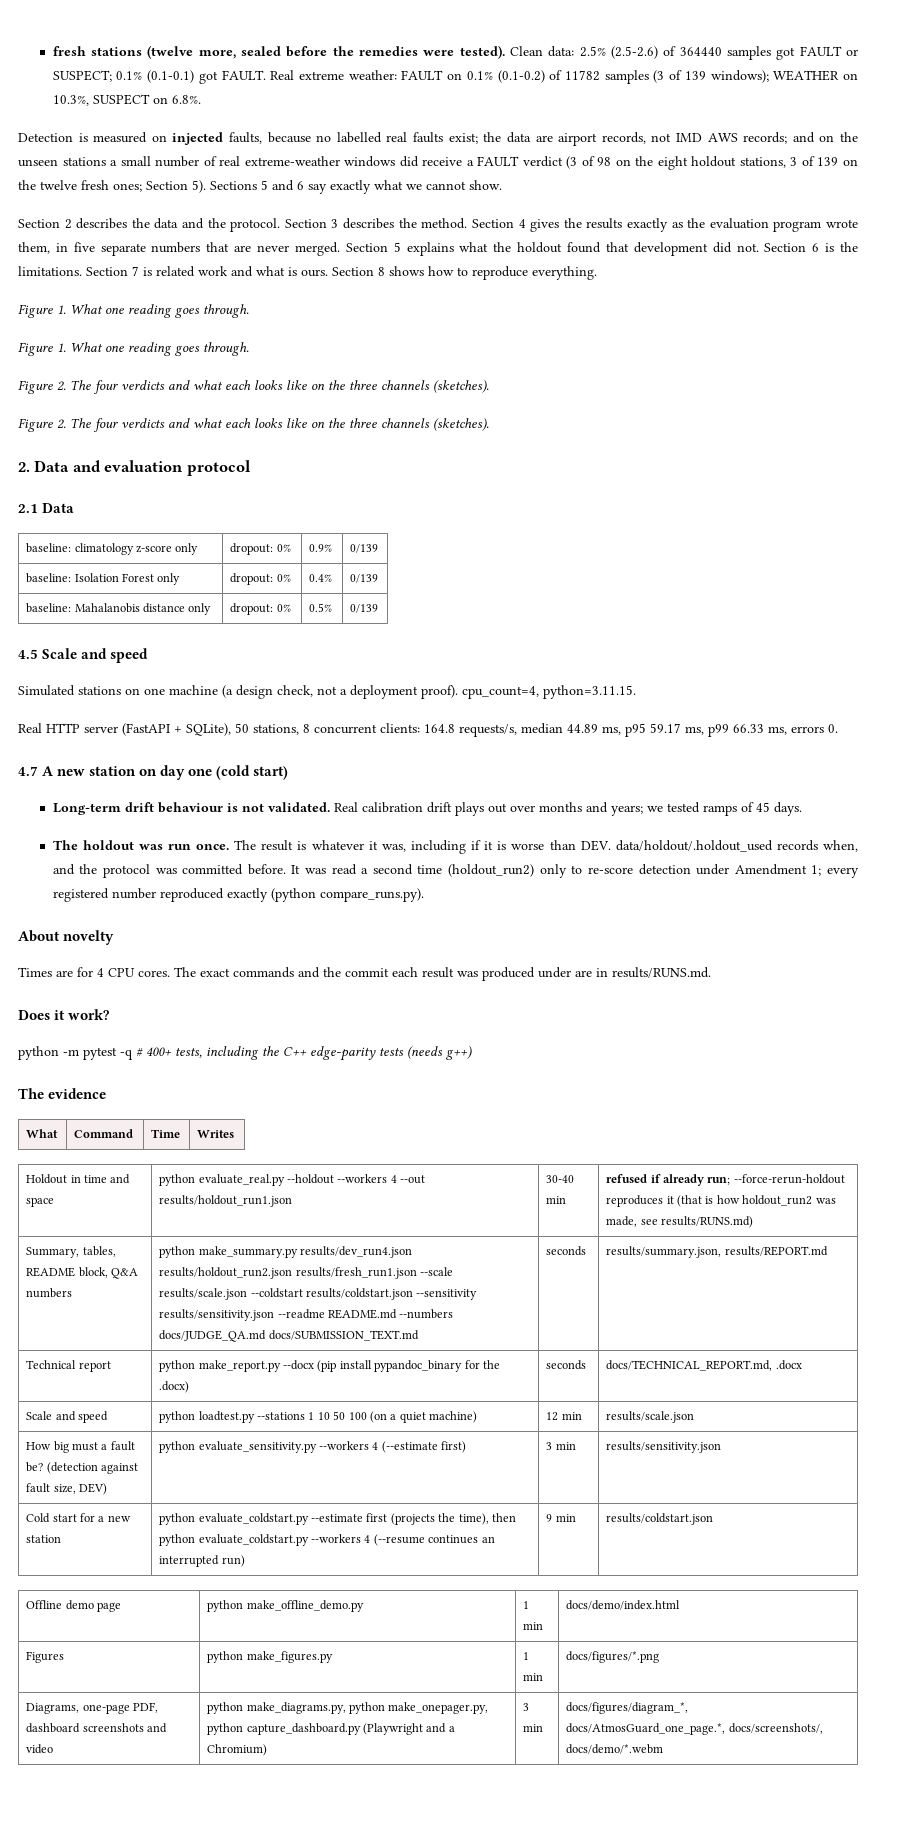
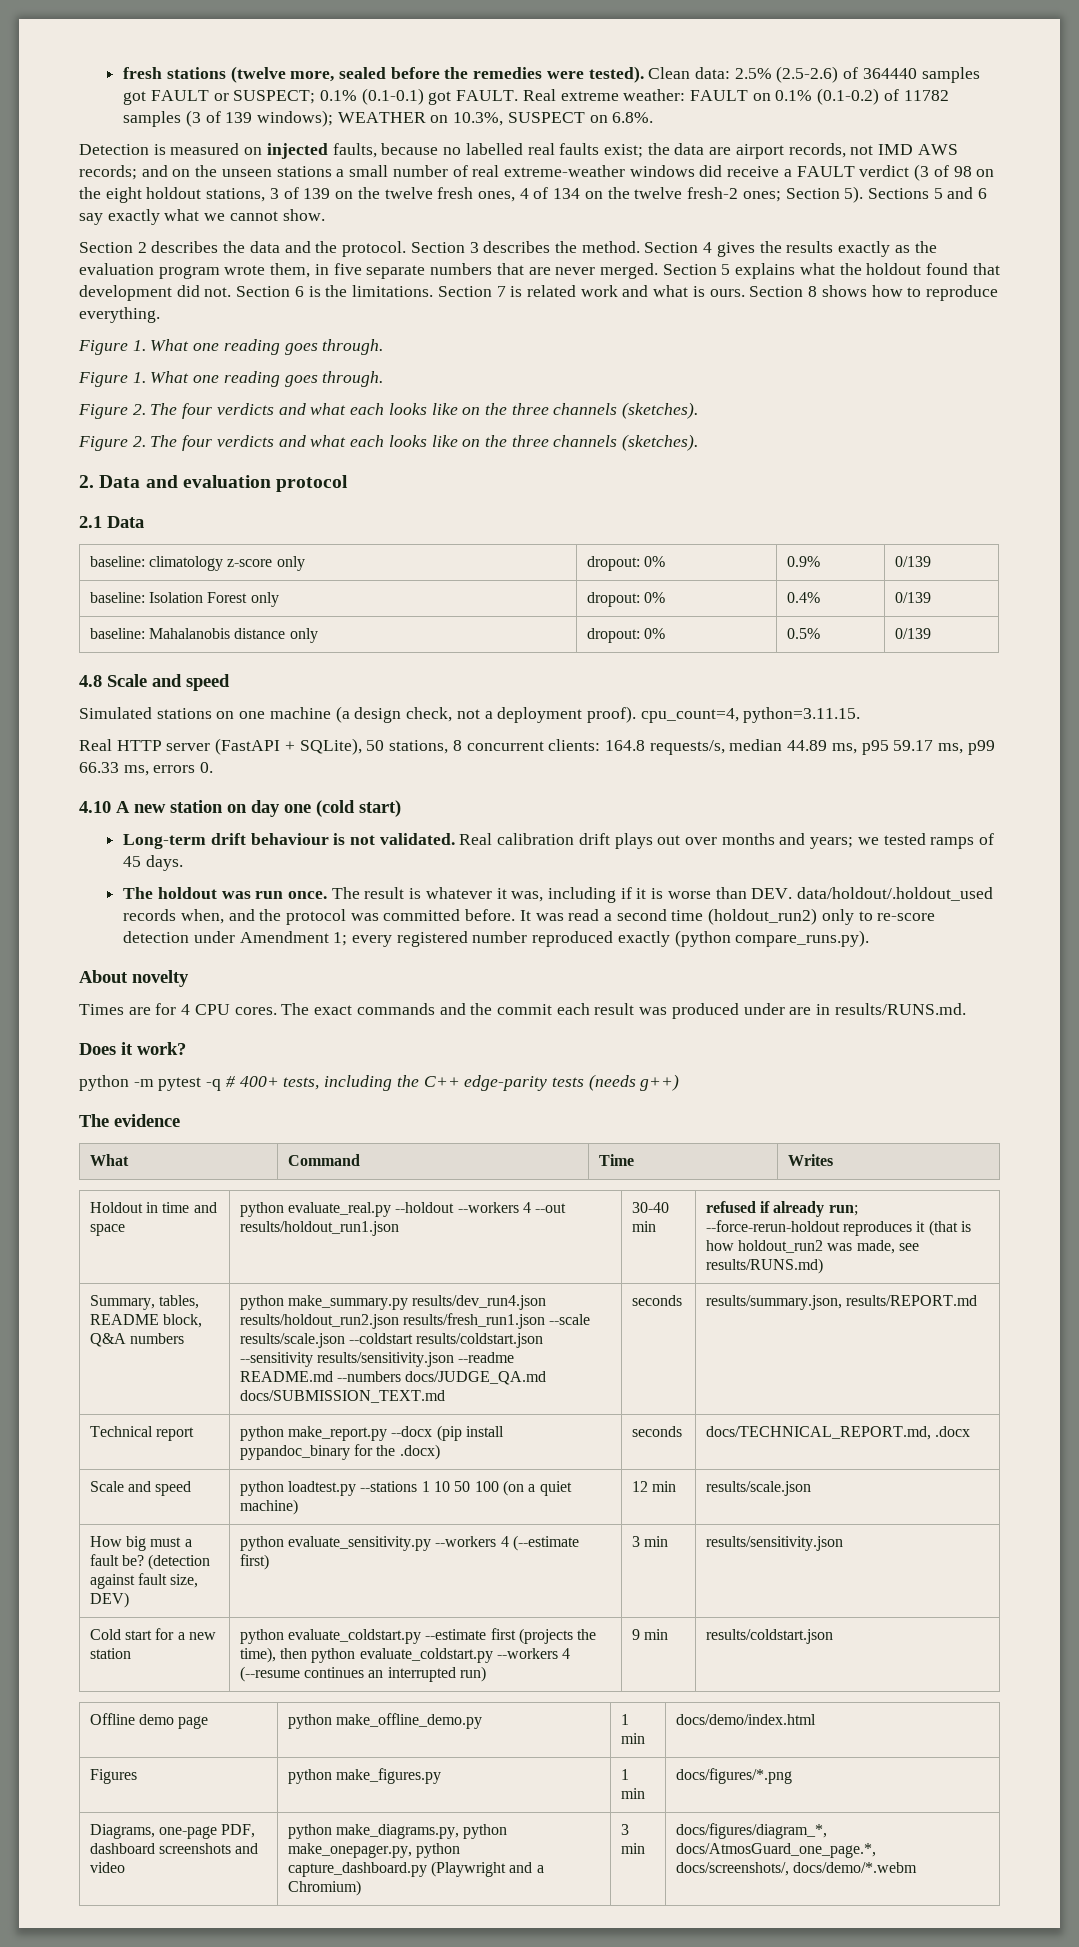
- Detection is measured on injected faults, because no labelled real faults exist; the data are airport records, not IMD AWS records; and on the unseen stations a small number of real extreme-weather windows did receive a FAULT verdict (3 of 98 on the eight holdout stations, 3 of 139 on the twelve fresh ones; Section 5).
+ Detection is measured on injected faults, because no labelled real faults exist; the data are airport records, not IMD AWS records; and on the unseen stations a small number of real extreme-weather windows did receive a FAULT verdict (3 of 98 on the eight holdout stations, 3 of 139 on the twelve fresh ones, 4 of 134 on the twelve fresh-2 ones; Section 5).
- 4.5 Scale and speed
+ 4.8 Scale and speed
- 4.7 A new station on day one (cold start)
+ 4.10 A new station on day one (cold start)

